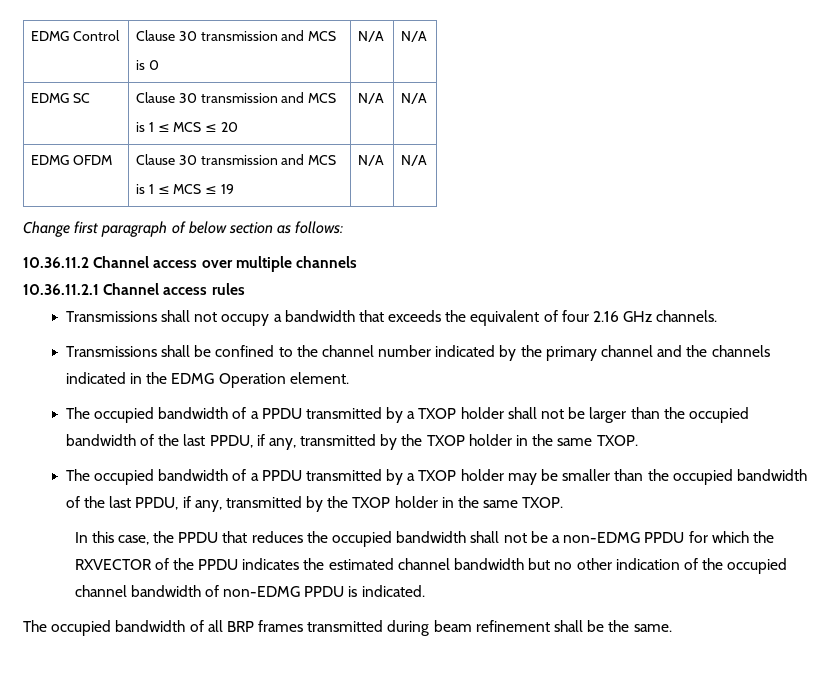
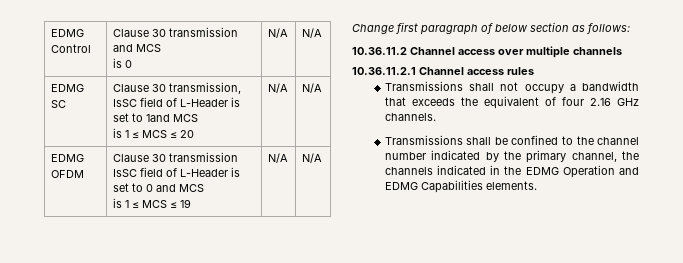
- EDMG SC | Clause 30 transmission and MCS
+ EDMG SC | Clause 30 transmission, IsSC field of L-Header is set to 1and MCS
- EDMG OFDM | Clause 30 transmission and MCS
+ EDMG OFDM | Clause 30 transmission IsSC field of L-Header is set to 0 and MCS
- Transmissions shall be confined to the channel number indicated by the primary channel and the channels indicated in the EDMG Operation element.
- The occupied bandwidth of a PPDU transmitted by a TXOP holder shall not be larger than the occupied bandwidth of the last PPDU, if any, transmitted by the TXOP holder in the same TXOP.
- The occupied bandwidth of a PPDU transmitted by a TXOP holder may be smaller than the occupied bandwidth of the last PPDU, if any, transmitted by the TXOP holder in the same TXOP.
- In this case, the PPDU that reduces the occupied bandwidth shall not be a non-EDMG PPDU for which the RXVECTOR of the PPDU indicates the estimated channel bandwidth but no other indication of the occupied channel bandwidth of non-EDMG PPDU is indicated.
- The occupied bandwidth of all BRP frames transmitted during beam refinement shall be the same.
+ Transmissions shall be confined to the channel number indicated by the primary channel, the channels indicated in the EDMG Operation and EDMG Capabilities elements.

